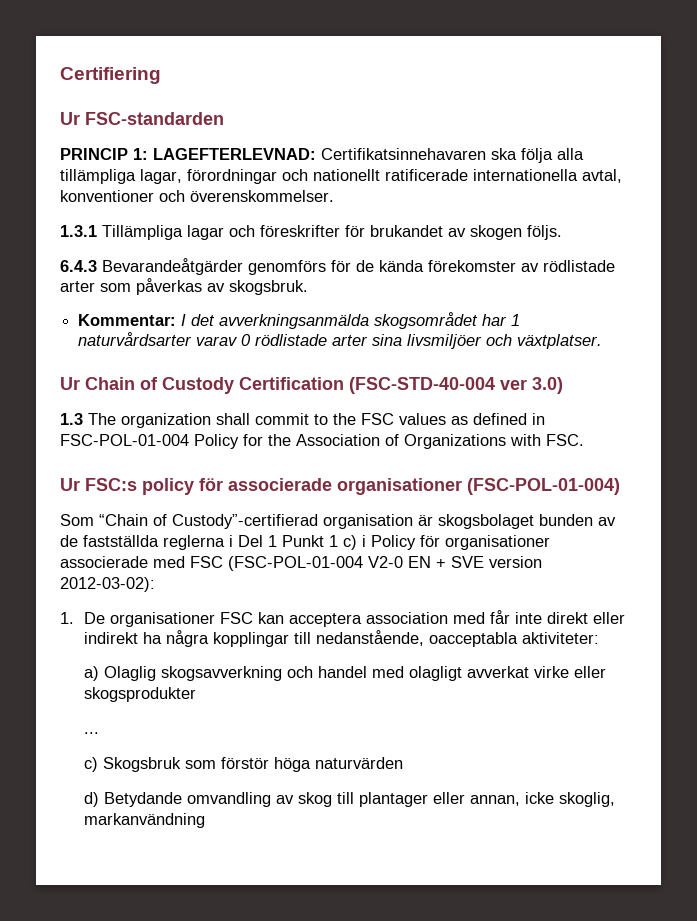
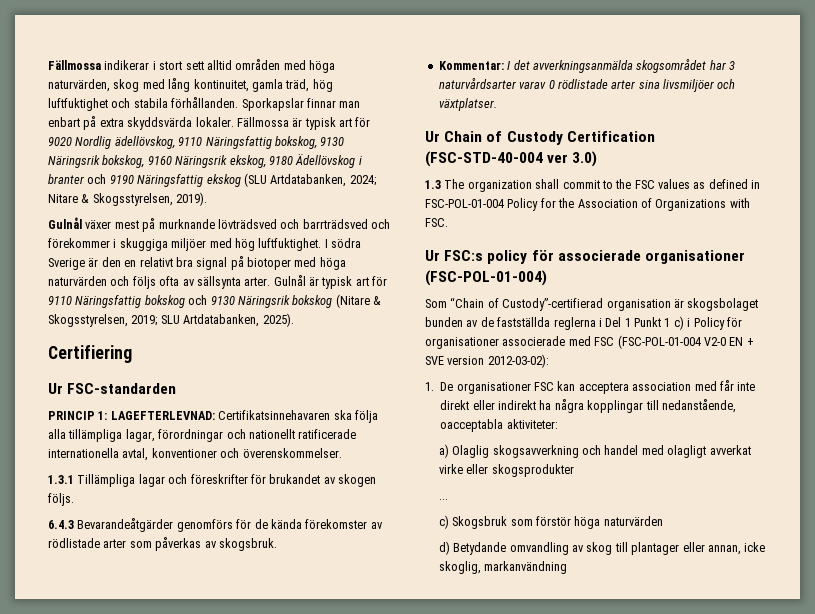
+ Fällmossa indikerar i stort sett alltid områden med höga naturvärden, skog med lång kontinuitet, gamla träd, hög luftfuktighet och stabila förhållanden. Sporkapslar finnar man enbart på extra skyddsvärda lokaler. Fällmossa är typisk art för 9020 Nordlig ädellövskog, 9110 Näringsfattig bokskog, 9130 Näringsrik bokskog, 9160 Näringsrik ekskog, 9180 Ädellövskog i branter och 9190 Näringsfattig ekskog (SLU Artdatabanken, 2024; Nitare & Skogsstyrelsen, 2019).
+ Gulnål växer mest på murknande lövträdsved och barrträdsved och förekommer i skuggiga miljöer med hög luftfuktighet. I södra Sverige är den en relativt bra signal på biotoper med höga naturvärden och följs ofta av sällsynta arter. Gulnål är typisk art för 9110 Näringsfattig bokskog och 9130 Näringsrik bokskog (Nitare & Skogsstyrelsen, 2019; SLU Artdatabanken, 2025).
- Kommentar: I det avverkningsanmälda skogsområdet har 1 naturvårdsarter varav 0 rödlistade arter sina livsmiljöer och växtplatser.
+ Kommentar: I det avverkningsanmälda skogsområdet har 3 naturvårdsarter varav 0 rödlistade arter sina livsmiljöer och växtplatser.

